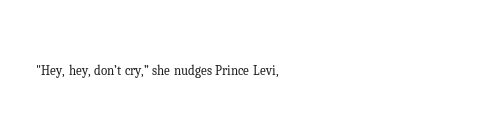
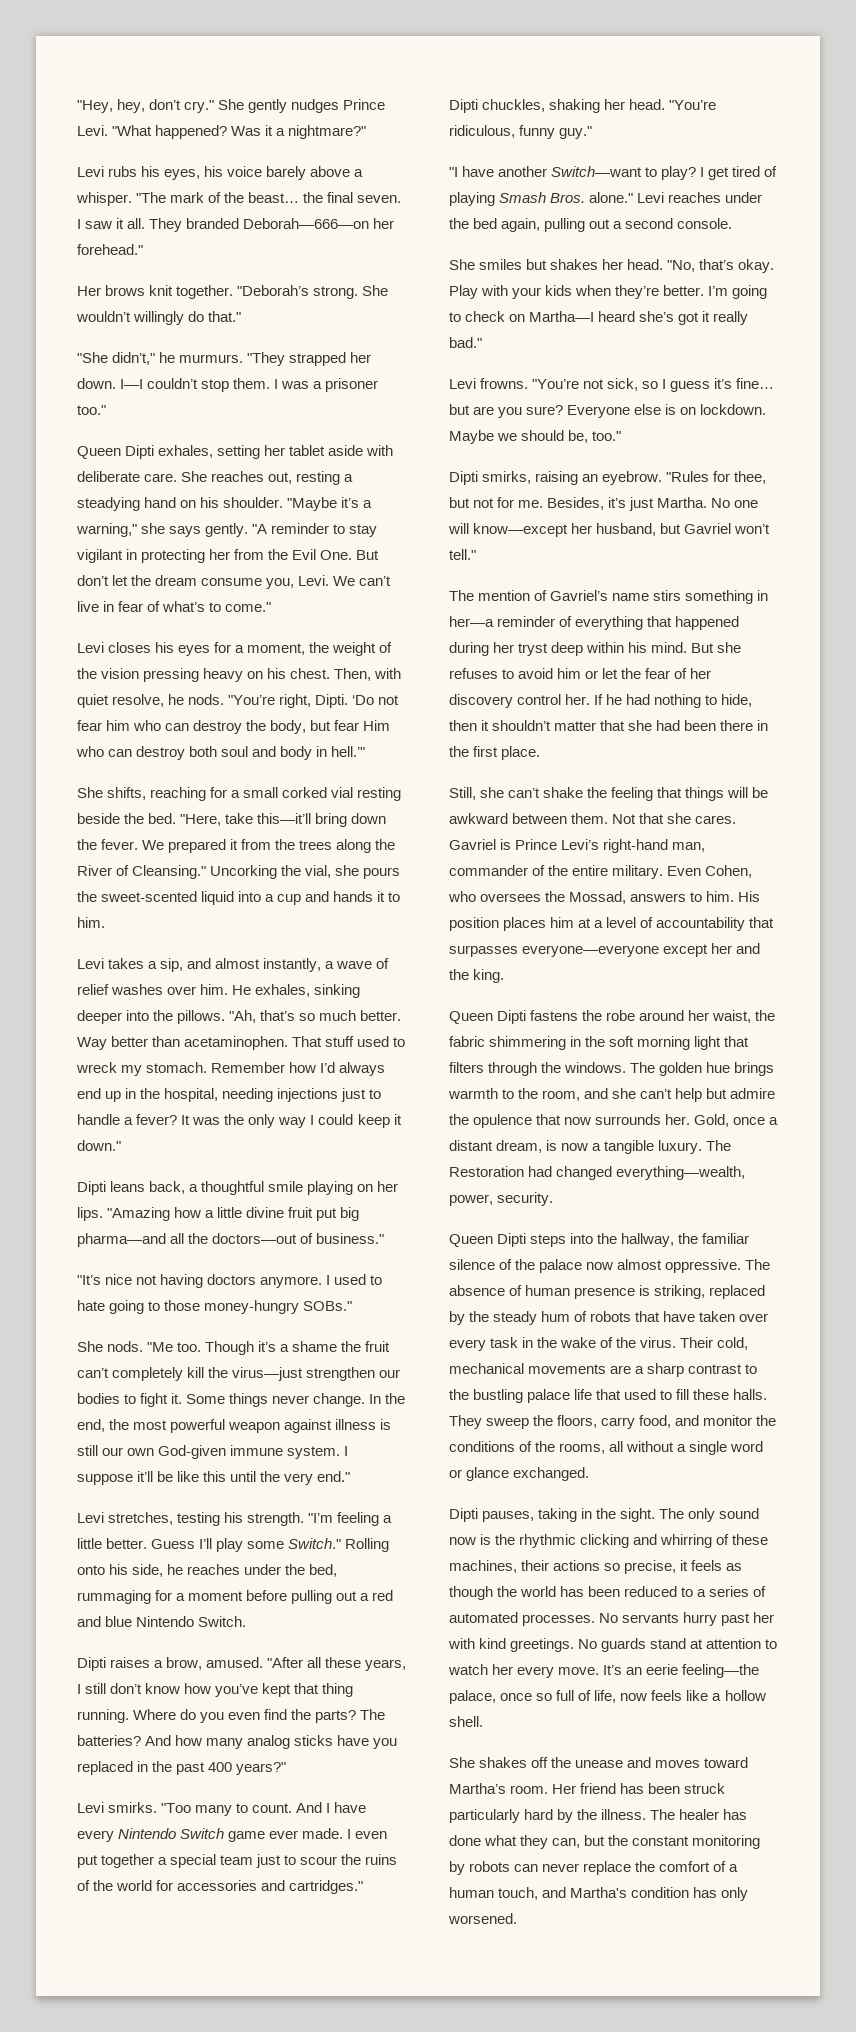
- "Hey, hey, don’t cry,” she nudges Prince Levi,
+ "Hey, hey, don’t cry." She gently nudges Prince Levi. "What happened? Was it a nightmare?"
+ Levi rubs his eyes, his voice barely above a whisper. "The mark of the beast… the final seven. I saw it all. They branded Deborah—666—on her forehead."
+ Her brows knit together. "Deborah’s strong. She wouldn’t willingly do that."
+ "She didn’t," he murmurs. "They strapped her down. I—I couldn’t stop them. I was a prisoner too."
+ Queen Dipti exhales, setting her tablet aside with deliberate care. She reaches out, resting a steadying hand on his shoulder. "Maybe it’s a warning," she says gently. "A reminder to stay vigilant in protecting her from the Evil One. But don’t let the dream consume you, Levi. We can’t live in fear of what’s to come."
+ Levi closes his eyes for a moment, the weight of the vision pressing heavy on his chest. Then, with quiet resolve, he nods. "You’re right, Dipti. ‘Do not fear him who can destroy the body, but fear Him who can destroy both soul and body in hell.’"
+ She shifts, reaching for a small corked vial resting beside the bed. "Here, take this—it’ll bring down the fever. We prepared it from the trees along the River of Cleansing." Uncorking the vial, she pours the sweet-scented liquid into a cup and hands it to him.
+ Levi takes a sip, and almost instantly, a wave of relief washes over him. He exhales, sinking deeper into the pillows. "Ah, that’s so much better. Way better than acetaminophen. That stuff used to wreck my stomach. Remember how I’d always end up in the hospital, needing injections just to handle a fever? It was the only way I could keep it down."
+ Dipti leans back, a thoughtful smile playing on her lips. "Amazing how a little divine fruit put big pharma—and all the doctors—out of business."
+ "It’s nice not having doctors anymore. I used to hate going to those money-hungry SOBs."
+ She nods. "Me too. Though it’s a shame the fruit can’t completely kill the virus—just strengthen our bodies to fight it. Some things never change. In the end, the most powerful weapon against illness is still our own God-given immune system. I suppose it’ll be like this until the very end."
+ Levi stretches, testing his strength. "I’m feeling a little better. Guess I’ll play some Switch." Rolling onto his side, he reaches under the bed, rummaging for a moment before pulling out a red and blue Nintendo Switch.
+ Dipti raises a brow, amused. "After all these years, I still don’t know how you’ve kept that thing running. Where do you even find the parts? The batteries? And how many analog sticks have you replaced in the past 400 years?"
+ Levi smirks. "Too many to count. And I have every Nintendo Switch game ever made. I even put together a special team just to scour the ruins of the world for accessories and cartridges."
+ Dipti chuckles, shaking her head. "You’re ridiculous, funny guy."
+ "I have another Switch—want to play? I get tired of playing Smash Bros. alone." Levi reaches under the bed again, pulling out a second console.
+ She smiles but shakes her head. "No, that’s okay. Play with your kids when they’re better. I’m going to check on Martha—I heard she’s got it really bad."
+ Levi frowns. "You’re not sick, so I guess it’s fine… but are you sure? Everyone else is on lockdown. Maybe we should be, too."
+ Dipti smirks, raising an eyebrow. "Rules for thee, but not for me. Besides, it’s just Martha. No one will know—except her husband, but Gavriel won’t tell."
+ The mention of Gavriel’s name stirs something in her—a reminder of everything that happened during her tryst deep within his mind. But she refuses to avoid him or let the fear of her discovery control her. If he had nothing to hide, then it shouldn’t matter that she had been there in the first place.
+ Still, she can’t shake the feeling that things will be awkward between them. Not that she cares. Gavriel is Prince Levi’s right-hand man, commander of the entire military. Even Cohen, who oversees the Mossad, answers to him. His position places him at a level of accountability that surpasses everyone—everyone except her and the king.
+ Queen Dipti fastens the robe around her waist, the fabric shimmering in the soft morning light that filters through the windows. The golden hue brings warmth to the room, and she can’t help but admire the opulence that now surrounds her. Gold, once a distant dream, is now a tangible luxury. The Restoration had changed everything—wealth, power, security.
+ Queen Dipti steps into the hallway, the familiar silence of the palace now almost oppressive. The absence of human presence is striking, replaced by the steady hum of robots that have taken over every task in the wake of the virus. Their cold, mechanical movements are a sharp contrast to the bustling palace life that used to fill these halls. They sweep the floors, carry food, and monitor the conditions of the rooms, all without a single word or glance exchanged.
+ Dipti pauses, taking in the sight. The only sound now is the rhythmic clicking and whirring of these machines, their actions so precise, it feels as though the world has been reduced to a series of automated processes. No servants hurry past her with kind greetings. No guards stand at attention to watch her every move. It’s an eerie feeling—the palace, once so full of life, now feels like a hollow shell.
+ She shakes off the unease and moves toward Martha’s room. Her friend has been struck particularly hard by the illness. The healer has done what they can, but the constant monitoring by robots can never replace the comfort of a human touch, and Martha's condition has only worsened.

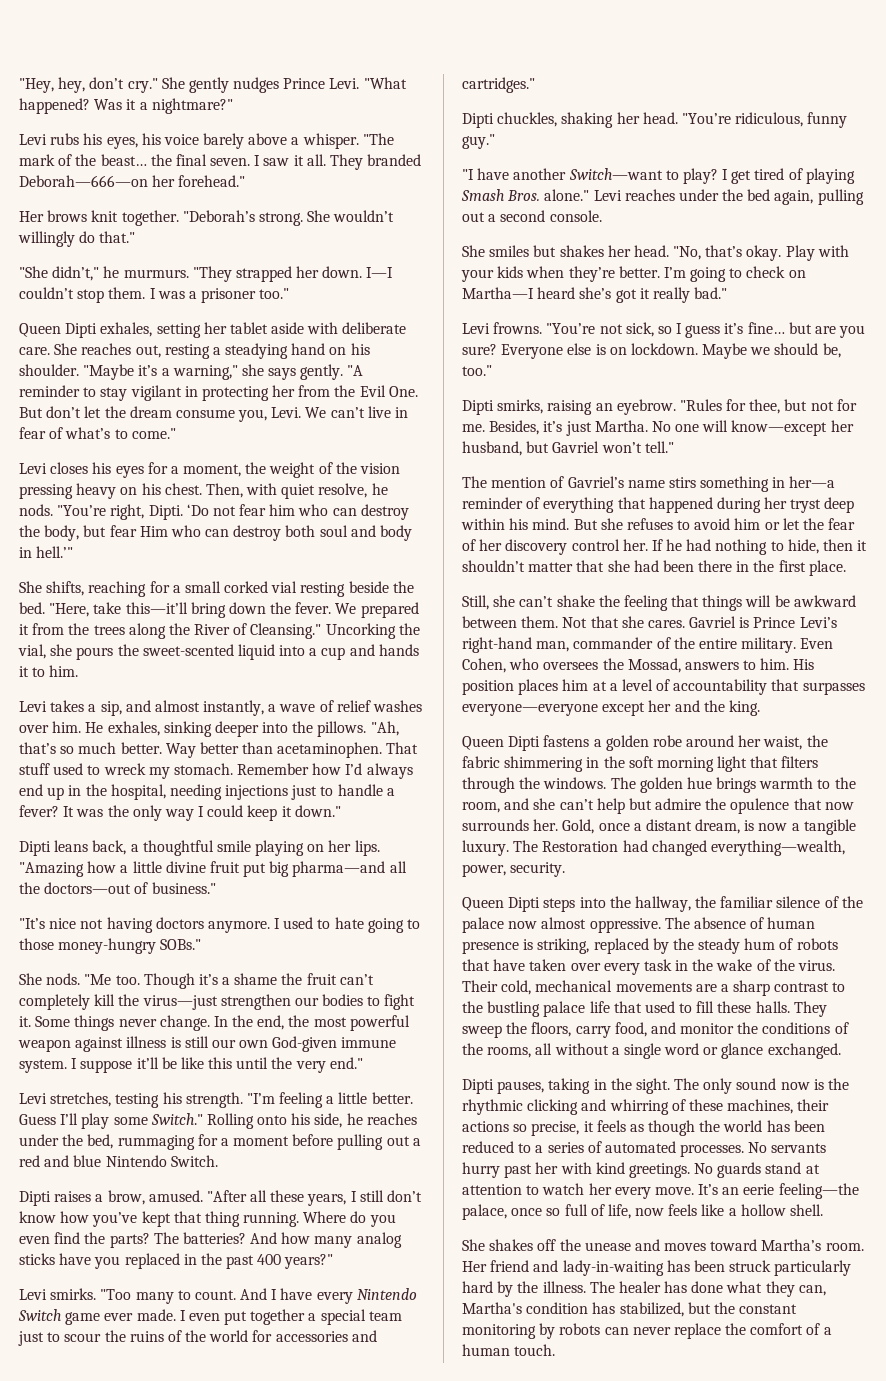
- Queen Dipti fastens the robe around her waist, the fabric shimmering in the soft morning light that filters through the windows.
+ Queen Dipti fastens a golden robe around her waist, the fabric shimmering in the soft morning light that filters through the windows.
- Her friend has been struck particularly hard by the illness.
+ Her friend and lady-in-waiting has been struck particularly hard by the illness.
- The healer has done what they can, but the constant monitoring by robots can never replace the comfort of a human touch, and Martha's condition has only worsened.
+ The healer has done what they can, Martha's condition has stabilized, but the constant monitoring by robots can never replace the comfort of a human touch.

